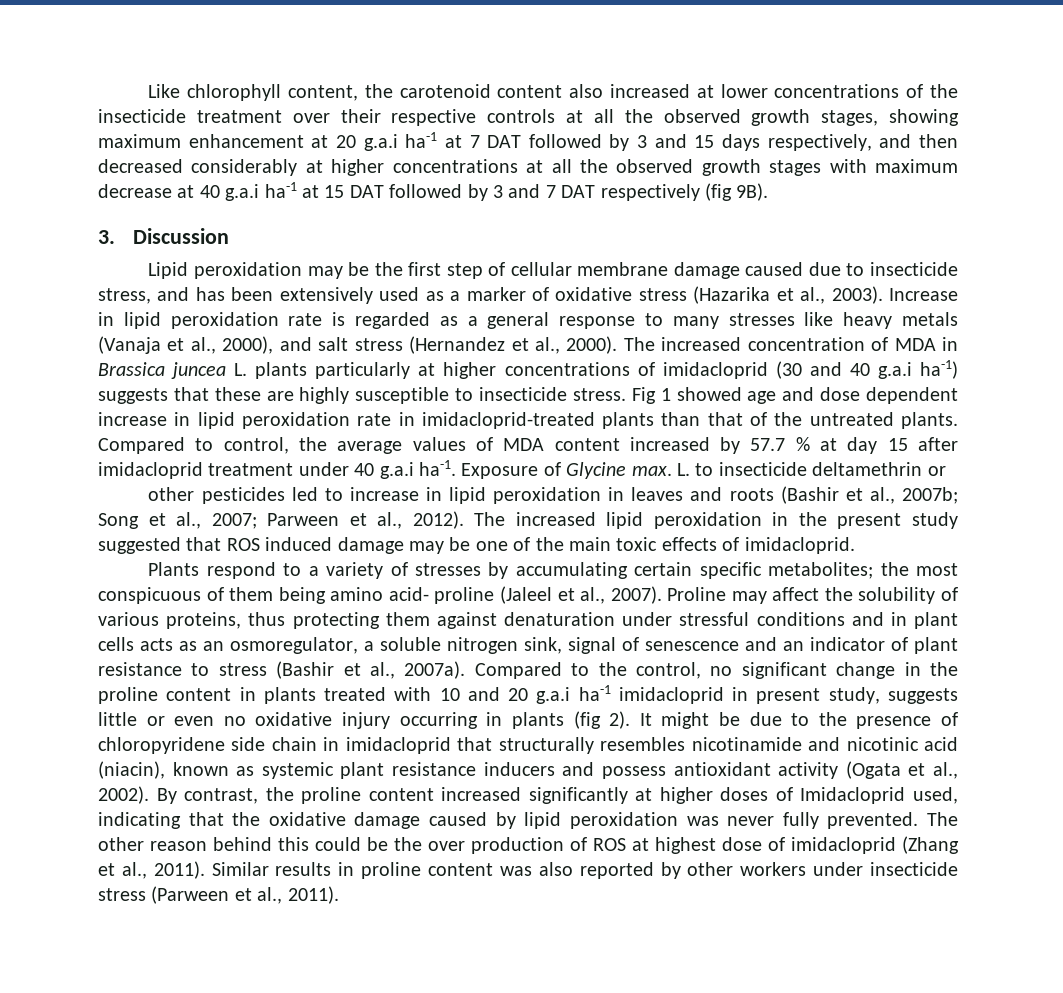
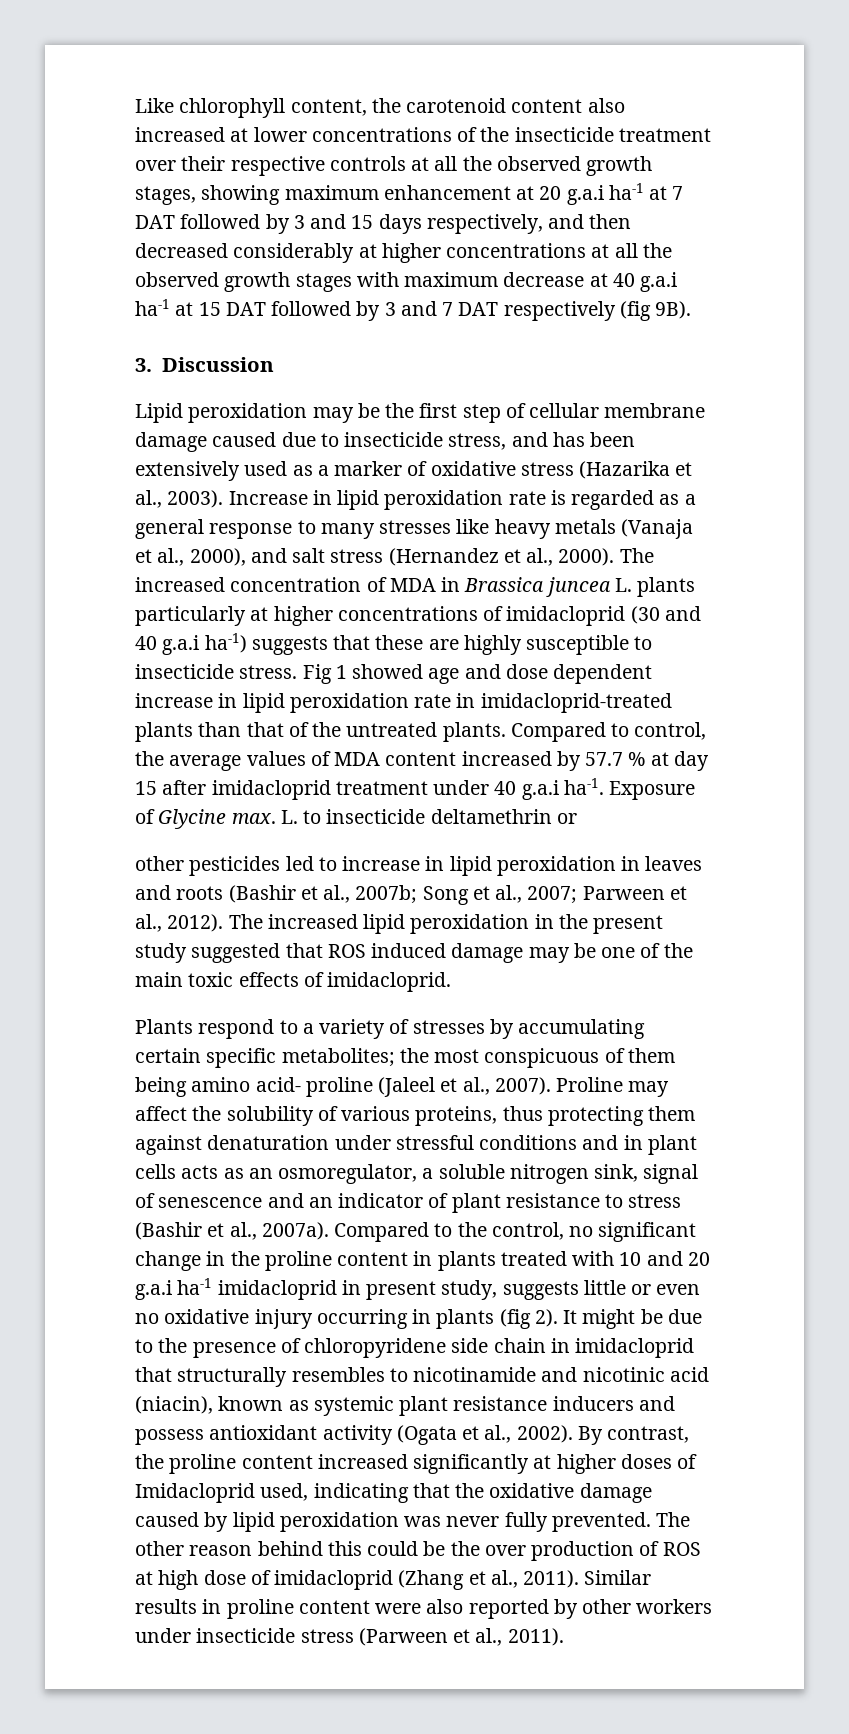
- It might be due to the presence of chloropyridene side chain in imidacloprid that structurally resembles nicotinamide and nicotinic acid (niacin), known as systemic plant resistance inducers and possess antioxidant activity (Ogata et al., 2002).
+ It might be due to the presence of chloropyridene side chain in imidacloprid that structurally resembles to nicotinamide and nicotinic acid (niacin), known as systemic plant resistance inducers and possess antioxidant activity (Ogata et al., 2002).
- The other reason behind this could be the over production of ROS at highest dose of imidacloprid (Zhang et al., 2011).
+ The other reason behind this could be the over production of ROS at high dose of imidacloprid (Zhang et al., 2011).
- Similar results in proline content was also reported by other workers under insecticide stress (Parween et al., 2011).
+ Similar results in proline content were also reported by other workers under insecticide stress (Parween et al., 2011).

